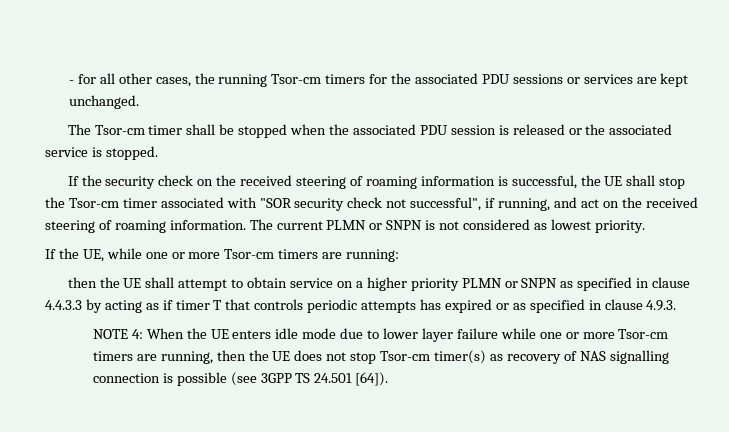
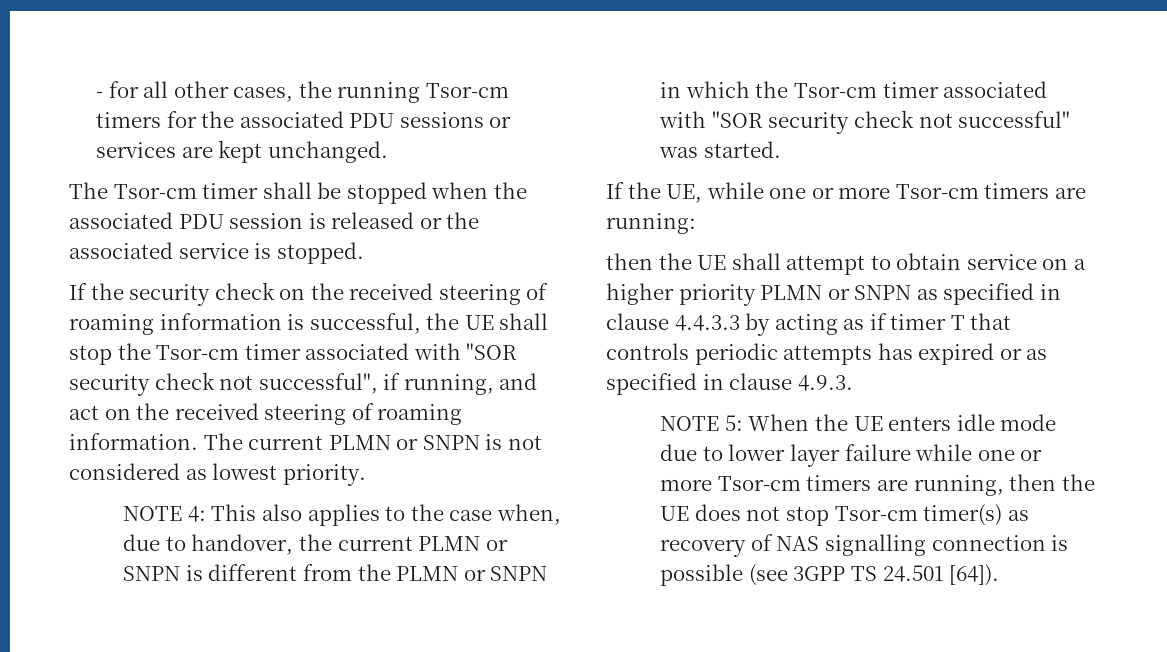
+ NOTE 4: This also applies to the case when, due to handover, the current PLMN or SNPN is different from the PLMN or SNPN in which the Tsor-cm timer associated with "SOR security check not successful" was started.
- NOTE 4: When the UE enters idle mode due to lower layer failure while one or more Tsor-cm timers are running, then the UE does not stop Tsor-cm timer(s) as recovery of NAS signalling connection is possible (see 3GPP TS 24.501 [64]).
+ NOTE 5: When the UE enters idle mode due to lower layer failure while one or more Tsor-cm timers are running, then the UE does not stop Tsor-cm timer(s) as recovery of NAS signalling connection is possible (see 3GPP TS 24.501 [64]).

